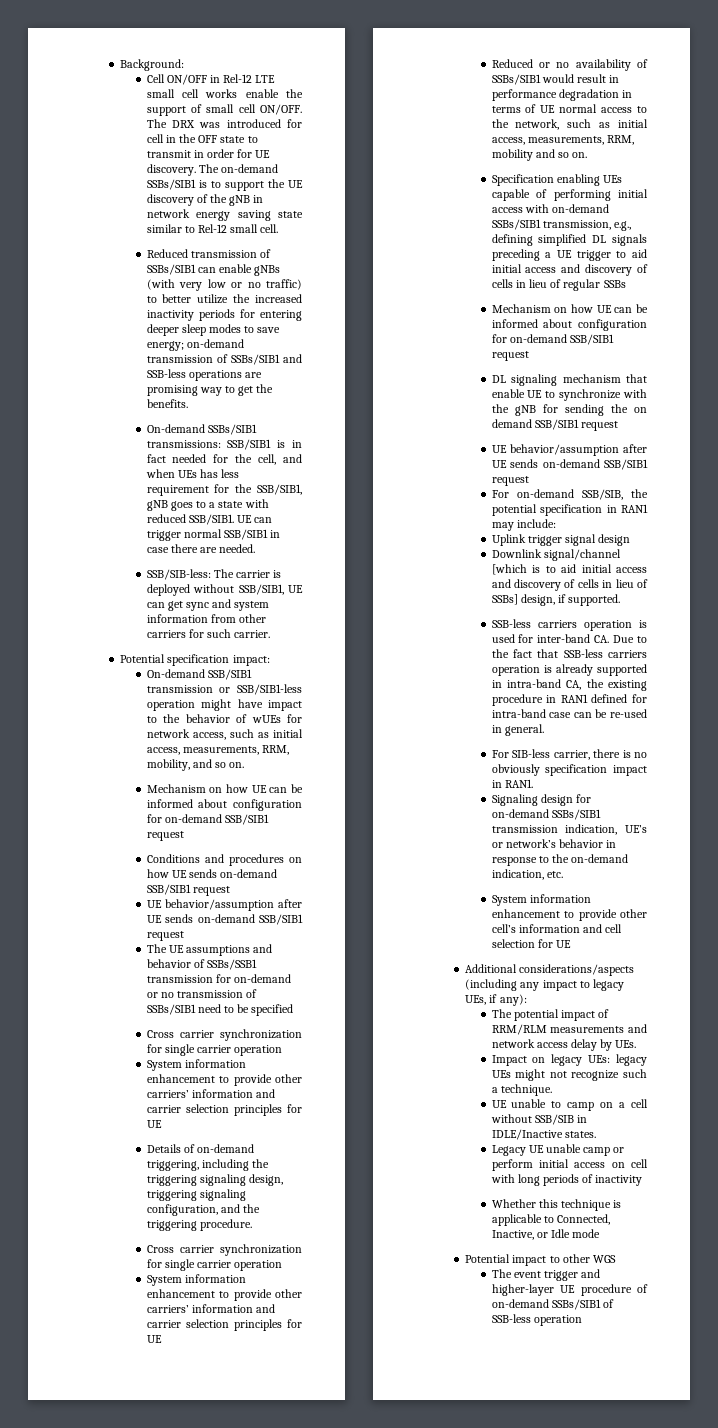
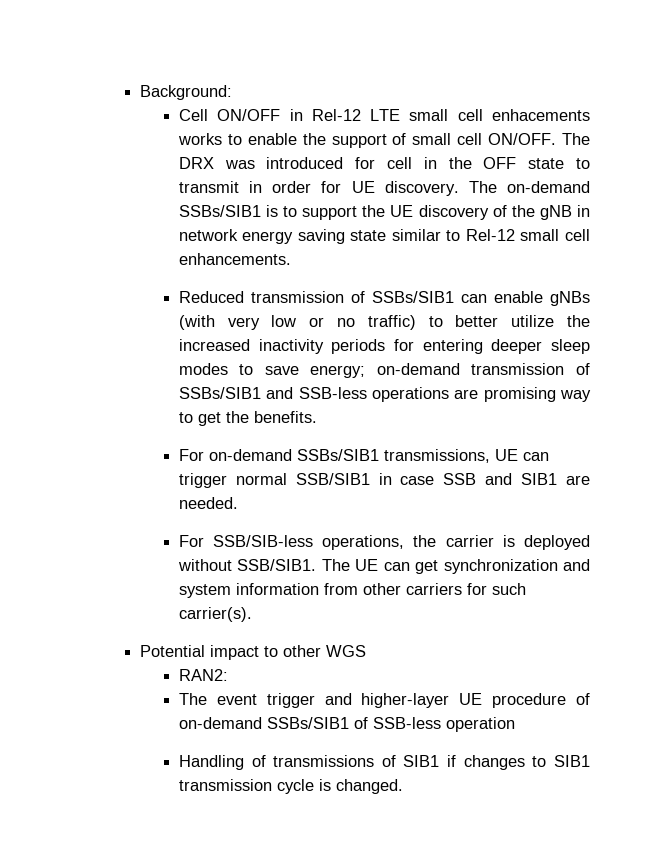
- Cell ON/OFF in Rel-12 LTE small cell works enable the support of small cell ON/OFF.
+ Cell ON/OFF in Rel-12 LTE small cell enhacements works to enable the support of small cell ON/OFF.
- The on-demand SSBs/SIB1 is to support the UE discovery of the gNB in network energy saving state similar to Rel-12 small cell.
+ The on-demand SSBs/SIB1 is to support the UE discovery of the gNB in network energy saving state similar to Rel-12 small cell enhancements.
- On-demand SSBs/SIB1 transmissions: SSB/SIB1 is in fact needed for the cell, and when UEs has less requirement for the SSB/SIB1, gNB goes to a state with reduced SSB/SIB1. UE can trigger normal SSB/SIB1 in case there are needed.
+ For on-demand SSBs/SIB1 transmissions, UE can trigger normal SSB/SIB1 in case SSB and SIB1 are needed.
- SSB/SIB-less: The carrier is deployed without SSB/SIB1, UE can get sync and system information from other carriers for such carrier.
- Potential specification impact:
- On-demand SSB/SIB1 transmission or SSB/SIB1-less operation might have impact to the behavior of wUEs for network access, such as initial access, measurements, RRM, mobility, and so on.
- Mechanism on how UE can be informed about configuration for on-demand SSB/SIB1 request
- Conditions and procedures on how UE sends on-demand SSB/SIB1 request
- UE behavior/assumption after UE sends on-demand SSB/SIB1 request
- The UE assumptions and behavior of SSBs/SSB1 transmission for on-demand or no transmission of SSBs/SIB1 need to be specified
- Cross carrier synchronization for single carrier operation
- System information enhancement to provide other carriers’ information and carrier selection principles for UE
- Details of on-demand triggering, including the triggering signaling design, triggering signaling configuration, and the triggering procedure.
- Cross carrier synchronization for single carrier operation
- System information enhancement to provide other carriers’ information and carrier selection principles for UE
- Reduced or no availability of SSBs/SIB1 would result in performance degradation in terms of UE normal access to the network, such as initial access, measurements, RRM, mobility and so on.
- Specification enabling UEs capable of performing initial access with on-demand SSBs/SIB1 transmission, e.g., defining simplified DL signals preceding a UE trigger to aid initial access and discovery of cells in lieu of regular SSBs
- Mechanism on how UE can be informed about configuration for on-demand SSB/SIB1 request
- DL signaling mechanism that enable UE to synchronize with the gNB for sending the on demand SSB/SIB1 request
- UE behavior/assumption after UE sends on-demand SSB/SIB1 request
- For on-demand SSB/SIB, the potential specification in RAN1 may include:
- Uplink trigger signal design
- Downlink signal/channel [which is to aid initial access and discovery of cells in lieu of SSBs] design, if supported.
- SSB-less carriers operation is used for inter-band CA. Due to the fact that SSB-less carriers operation is already supported in intra-band CA, the existing procedure in RAN1 defined for intra-band case can be re-used in general.
- For SIB-less carrier, there is no obviously specification impact in RAN1.
- Signaling design for on-demand SSBs/SIB1 transmission indication, UE’s or network’s behavior in response to the on-demand indication, etc.
- System information enhancement to provide other cell’s information and cell selection for UE
- Additional considerations/aspects (including any impact to legacy UEs, if any):
- The potential impact of RRM/RLM measurements and network access delay by UEs.
- Impact on legacy UEs: legacy UEs might not recognize such a technique.
- UE unable to camp on a cell without SSB/SIB in IDLE/Inactive states.
- Legacy UE unable camp or perform initial access on cell with long periods of inactivity
- Whether this technique is applicable to Connected, Inactive, or Idle mode
+ For SSB/SIB-less operations, the carrier is deployed without SSB/SIB1. The UE can get synchronization and system information from other carriers for such carrier(s).
+ RAN2:
+ Handling of transmissions of SIB1 if changes to SIB1 transmission cycle is changed.

